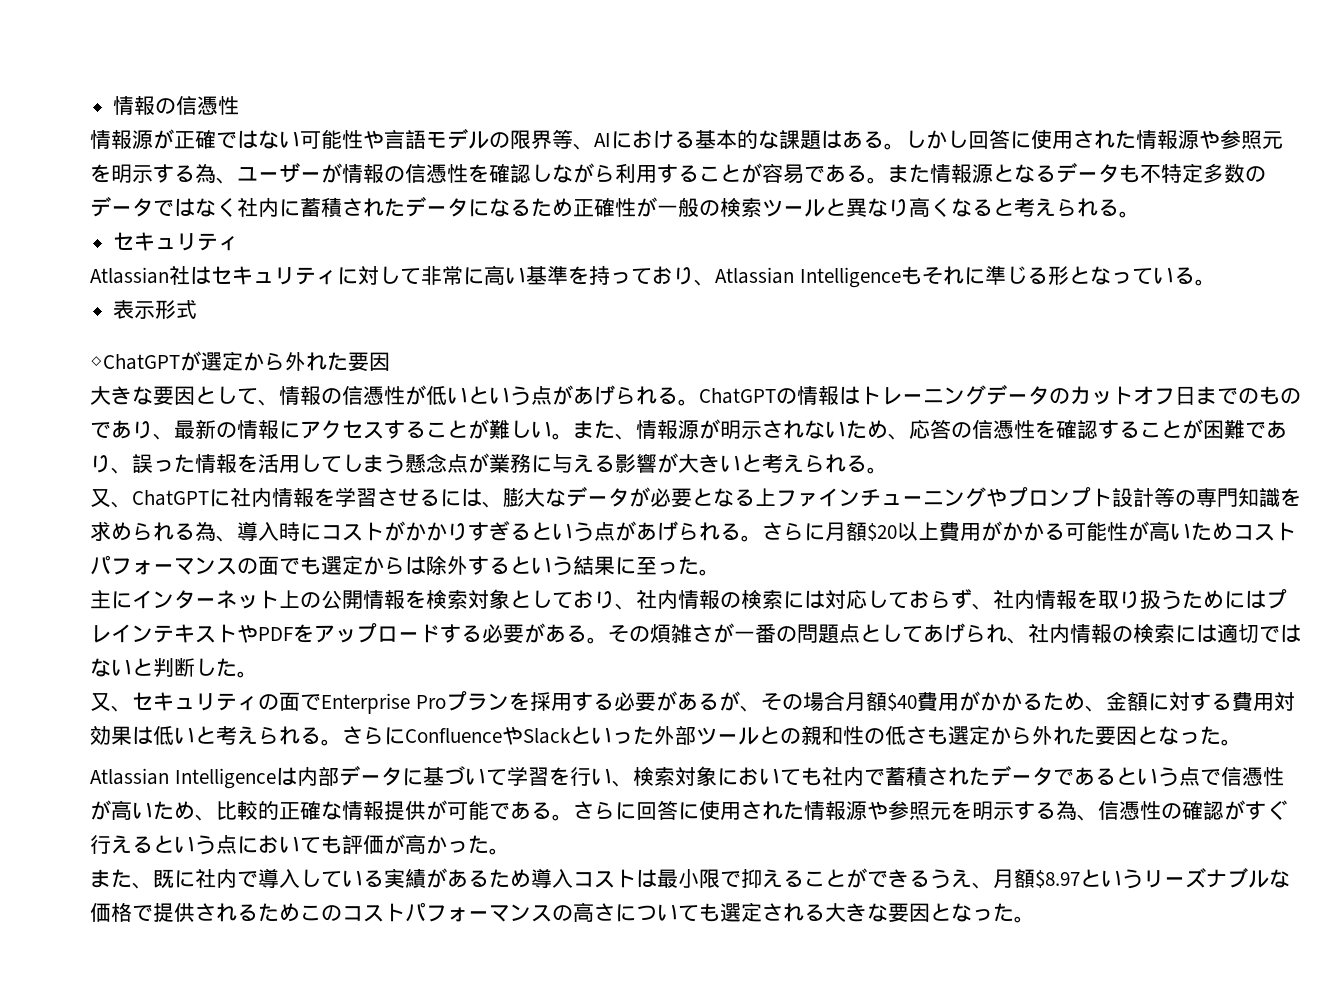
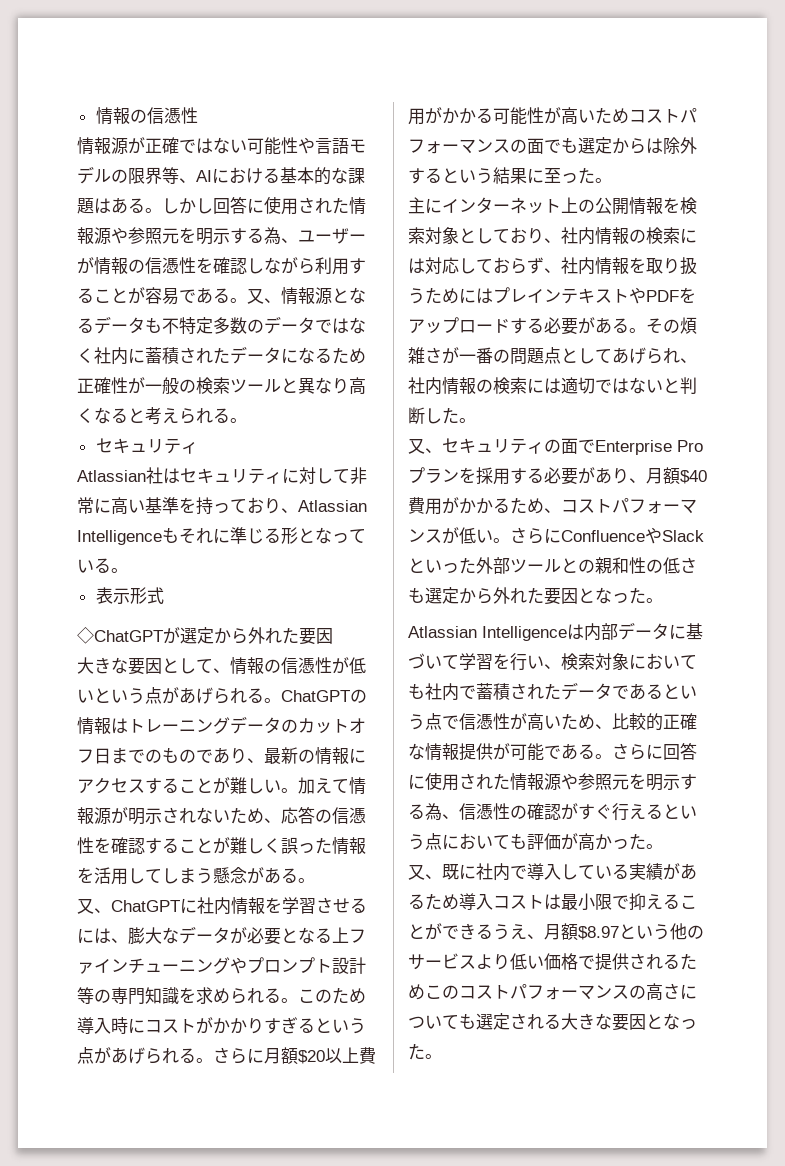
- また情報源となるデータも不特定多数のデータではなく社内に蓄積されたデータになるため正確性が一般の検索ツールと異なり高くなると考えられる。
+ 又、情報源となるデータも不特定多数のデータではなく社内に蓄積されたデータになるため正確性が一般の検索ツールと異なり高くなると考えられる。
- また、情報源が明示されないため、応答の信憑性を確認することが困難であり、誤った情報を活用してしまう懸念点が業務に与える影響が大きいと考えられる。
+ 加えて情報源が明示されないため、応答の信憑性を確認することが難しく誤った情報を活用してしまう懸念がある。
- 又、ChatGPTに社内情報を学習させるには、膨大なデータが必要となる上ファインチューニングやプロンプト設計等の専門知識を求められる為、導入時にコストがかかりすぎるという点があげられる。
+ 又、ChatGPTに社内情報を学習させるには、膨大なデータが必要となる上ファインチューニングやプロンプト設計等の専門知識を求められる。このため導入時にコストがかかりすぎるという点があげられる。
- 又、セキュリティの面でEnterprise Proプランを採用する必要があるが、その場合月額$40費用がかかるため、金額に対する費用対効果は低いと考えられる。
+ 又、セキュリティの面でEnterprise Proプランを採用する必要があり、月額$40費用がかかるため、コストパフォーマンスが低い。
- また、既に社内で導入している実績があるため導入コストは最小限で抑えることができるうえ、月額$8.97というリーズナブルな価格で提供されるためこのコストパフォーマンスの高さについても選定される大きな要因となった。
+ 又、既に社内で導入している実績があるため導入コストは最小限で抑えることができるうえ、月額$8.97という他のサービスより低い価格で提供されるためこのコストパフォーマンスの高さについても選定される大きな要因となった。

